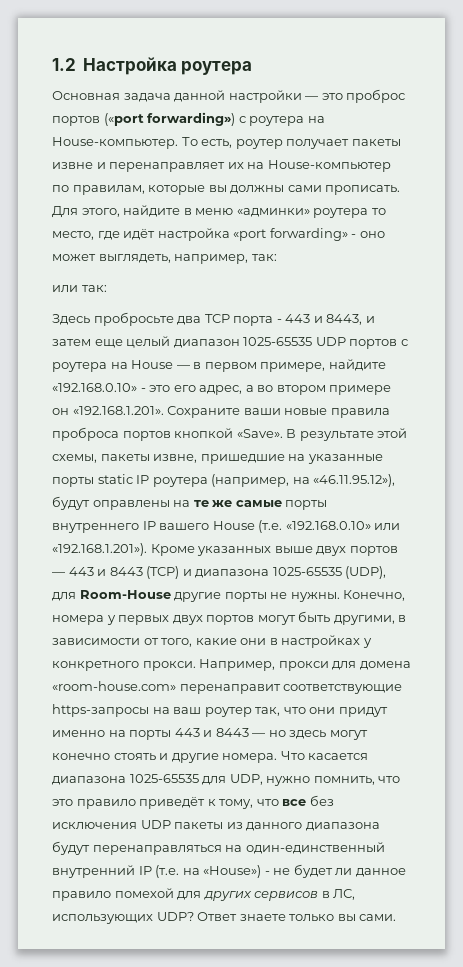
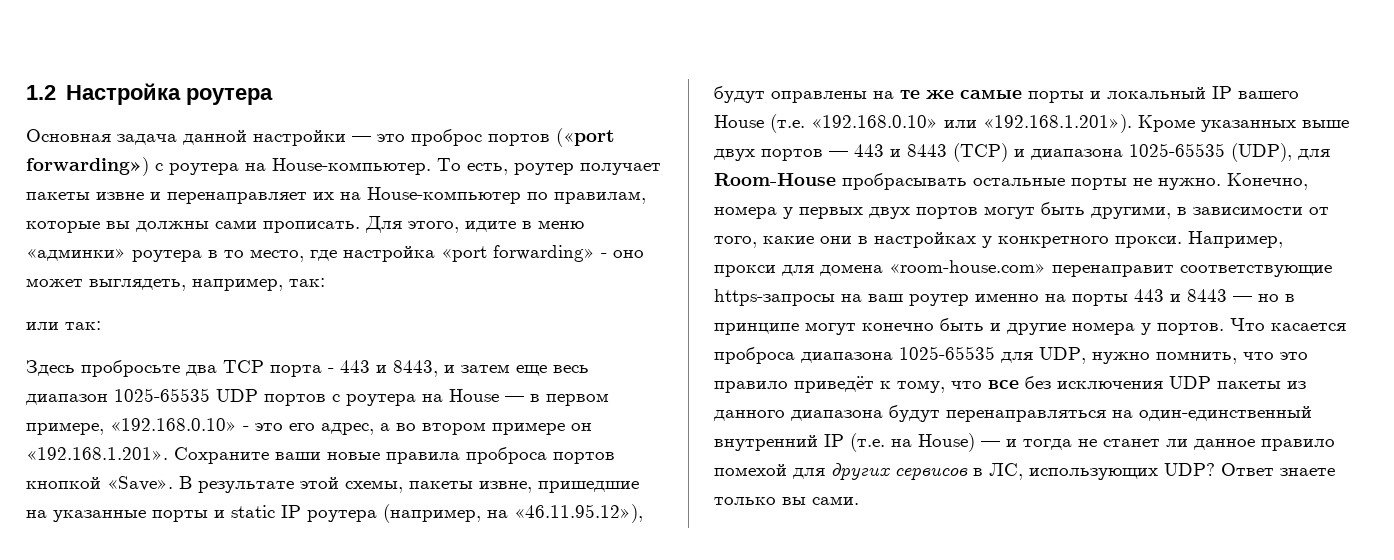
- Для этого, найдите в меню «админки» роутера то место, где идёт настройка «port forwarding» - оно может выглядеть, например, так:
+ Для этого, идите в меню «админки» роутера в то место, где настройка «port forwarding» - оно может выглядеть, например, так:
- Здесь пробросьте два TCP порта - 443 и 8443, и затем еще целый диапазон 1025-65535 UDP портов с роутера на House — в первом примере, найдите «192.168.0.10» - это его адрес, а во втором примере он «192.168.1.201». Сохраните ваши новые правила проброса портов кнопкой «Save».
+ Здесь пробросьте два TCP порта - 443 и 8443, и затем еще весь диапазон 1025-65535 UDP портов с роутера на House — в первом примере, «192.168.0.10» - это его адрес, а во втором примере он «192.168.1.201». Сохраните ваши новые правила проброса портов кнопкой «Save».
- В результате этой схемы, пакеты извне, пришедшие на указанные порты static IP роутера (например, на «46.11.95.12»), будут оправлены на те же самые порты внутреннего IP вашего House (т.е. «192.168.0.10» или «192.168.1.201»). Кроме указанных выше двух портов — 443 и 8443 (TCP) и диапазона 1025-65535 (UDP), для Room-House другие порты не нужны.
+ В результате этой схемы, пакеты извне, пришедшие на указанные порты и static IP роутера (например, на «46.11.95.12»), будут оправлены на те же самые порты и локальный IP вашего House (т.е. «192.168.0.10» или «192.168.1.201»). Кроме указанных выше двух портов — 443 и 8443 (TCP) и диапазона 1025-65535 (UDP), для Room-House пробрасывать остальные порты не нужно.
- Например, прокси для домена «room-house.com» перенаправит соответствующие https-запросы на ваш роутер так, что они придут именно на порты 443 и 8443 — но здесь могут конечно стоять и другие номера.
+ Например, прокси для домена «room-house.com» перенаправит соответствующие https-запросы на ваш роутер именно на порты 443 и 8443 — но в принципе могут конечно быть и другие номера у портов.
- Что касается диапазона 1025-65535 для UDP, нужно помнить, что это правило приведёт к тому, что все без исключения UDP пакеты из данного диапазона будут перенаправляться на один-единственный внутренний IP (т.е. на «House») - не будет ли данное правило помехой для других сервисов в ЛС, использующих UDP?
+ Что касается проброса диапазона 1025-65535 для UDP, нужно помнить, что это правило приведёт к тому, что все без исключения UDP пакеты из данного диапазона будут перенаправляться на один-единственный внутренний IP (т.е. на House) — и тогда не станет ли данное правило помехой для других сервисов в ЛС, использующих UDP?

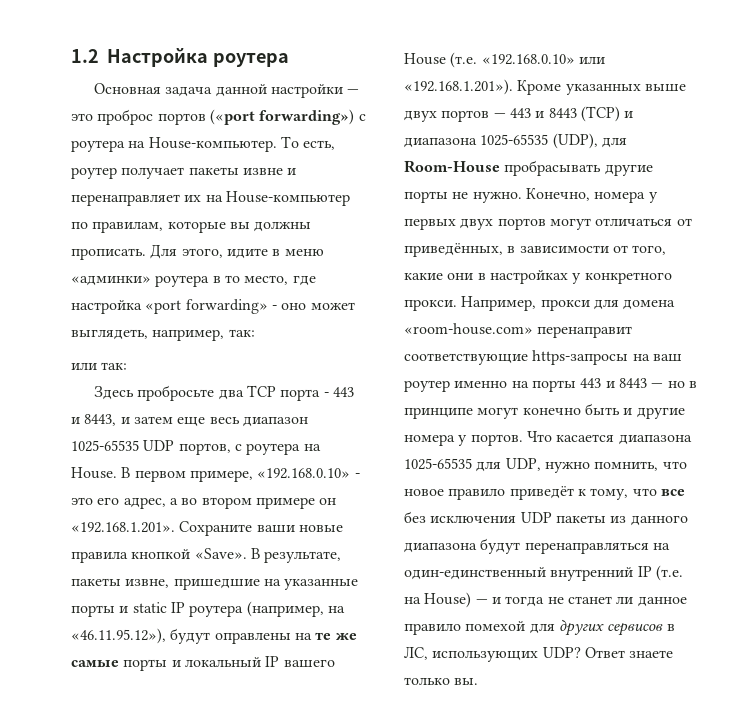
- То есть, роутер получает пакеты извне и перенаправляет их на House-компьютер по правилам, которые вы должны сами прописать.
+ То есть, роутер получает пакеты извне и перенаправляет их на House-компьютер по правилам, которые вы должны прописать.
- Здесь пробросьте два TCP порта - 443 и 8443, и затем еще весь диапазон 1025-65535 UDP портов с роутера на House — в первом примере, «192.168.0.10» - это его адрес, а во втором примере он «192.168.1.201». Сохраните ваши новые правила проброса портов кнопкой «Save».
+ Здесь пробросьте два TCP порта - 443 и 8443, и затем еще весь диапазон 1025-65535 UDP портов, с роутера на House. В первом примере, «192.168.0.10» - это его адрес, а во втором примере он «192.168.1.201». Сохраните ваши новые правила кнопкой «Save».
- В результате этой схемы, пакеты извне, пришедшие на указанные порты и static IP роутера (например, на «46.11.95.12»), будут оправлены на те же самые порты и локальный IP вашего House (т.е. «192.168.0.10» или «192.168.1.201»). Кроме указанных выше двух портов — 443 и 8443 (TCP) и диапазона 1025-65535 (UDP), для Room-House пробрасывать остальные порты не нужно.
+ В результате, пакеты извне, пришедшие на указанные порты и static IP роутера (например, на «46.11.95.12»), будут оправлены на те же самые порты и локальный IP вашего House (т.е. «192.168.0.10» или «192.168.1.201»). Кроме указанных выше двух портов — 443 и 8443 (TCP) и диапазона 1025-65535 (UDP), для Room-House пробрасывать другие порты не нужно.
- Конечно, номера у первых двух портов могут быть другими, в зависимости от того, какие они в настройках у конкретного прокси.
+ Конечно, номера у первых двух портов могут отличаться от приведённых, в зависимости от того, какие они в настройках у конкретного прокси.
- Что касается проброса диапазона 1025-65535 для UDP, нужно помнить, что это правило приведёт к тому, что все без исключения UDP пакеты из данного диапазона будут перенаправляться на один-единственный внутренний IP (т.е. на House) — и тогда не станет ли данное правило помехой для других сервисов в ЛС, использующих UDP?
+ Что касается диапазона 1025-65535 для UDP, нужно помнить, что новое правило приведёт к тому, что все без исключения UDP пакеты из данного диапазона будут перенаправляться на один-единственный внутренний IP (т.е. на House) — и тогда не станет ли данное правило помехой для других сервисов в ЛС, использующих UDP?
- Ответ знаете только вы сами.
+ Ответ знаете только вы.

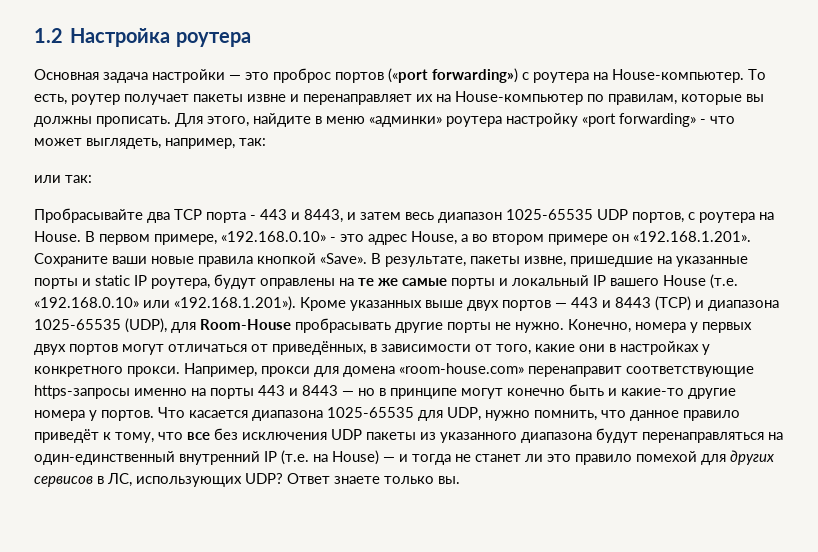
- Основная задача данной настройки — это проброс портов («port forwarding») с роутера на House-компьютер.
+ Основная задача настройки — это проброс портов («port forwarding») с роутера на House-компьютер.
- Для этого, идите в меню «админки» роутера в то место, где настройка «port forwarding» - оно может выглядеть, например, так:
+ Для этого, найдите в меню «админки» роутера настройку «port forwarding» - что может выглядеть, например, так:
- Здесь пробросьте два TCP порта - 443 и 8443, и затем еще весь диапазон 1025-65535 UDP портов, с роутера на House.
+ Пробрасывайте два TCP порта - 443 и 8443, и затем весь диапазон 1025-65535 UDP портов, с роутера на House.
- В первом примере, «192.168.0.10» - это его адрес, а во втором примере он «192.168.1.201». Сохраните ваши новые правила кнопкой «Save».
+ В первом примере, «192.168.0.10» - это адрес House, а во втором примере он «192.168.1.201». Сохраните ваши новые правила кнопкой «Save».
- В результате, пакеты извне, пришедшие на указанные порты и static IP роутера (например, на «46.11.95.12»), будут оправлены на те же самые порты и локальный IP вашего House (т.е. «192.168.0.10» или «192.168.1.201»). Кроме указанных выше двух портов — 443 и 8443 (TCP) и диапазона 1025-65535 (UDP), для Room-House пробрасывать другие порты не нужно.
+ В результате, пакеты извне, пришедшие на указанные порты и static IP роутера, будут оправлены на те же самые порты и локальный IP вашего House (т.е. «192.168.0.10» или «192.168.1.201»). Кроме указанных выше двух портов — 443 и 8443 (TCP) и диапазона 1025-65535 (UDP), для Room-House пробрасывать другие порты не нужно.
- Например, прокси для домена «room-house.com» перенаправит соответствующие https-запросы на ваш роутер именно на порты 443 и 8443 — но в принципе могут конечно быть и другие номера у портов.
+ Например, прокси для домена «room-house.com» перенаправит соответствующие https-запросы именно на порты 443 и 8443 — но в принципе могут конечно быть и какие-то другие номера у портов.
- Что касается диапазона 1025-65535 для UDP, нужно помнить, что новое правило приведёт к тому, что все без исключения UDP пакеты из данного диапазона будут перенаправляться на один-единственный внутренний IP (т.е. на House) — и тогда не станет ли данное правило помехой для других сервисов в ЛС, использующих UDP?
+ Что касается диапазона 1025-65535 для UDP, нужно помнить, что данное правило приведёт к тому, что все без исключения UDP пакеты из указанного диапазона будут перенаправляться на один-единственный внутренний IP (т.е. на House) — и тогда не станет ли это правило помехой для других сервисов в ЛС, использующих UDP?

